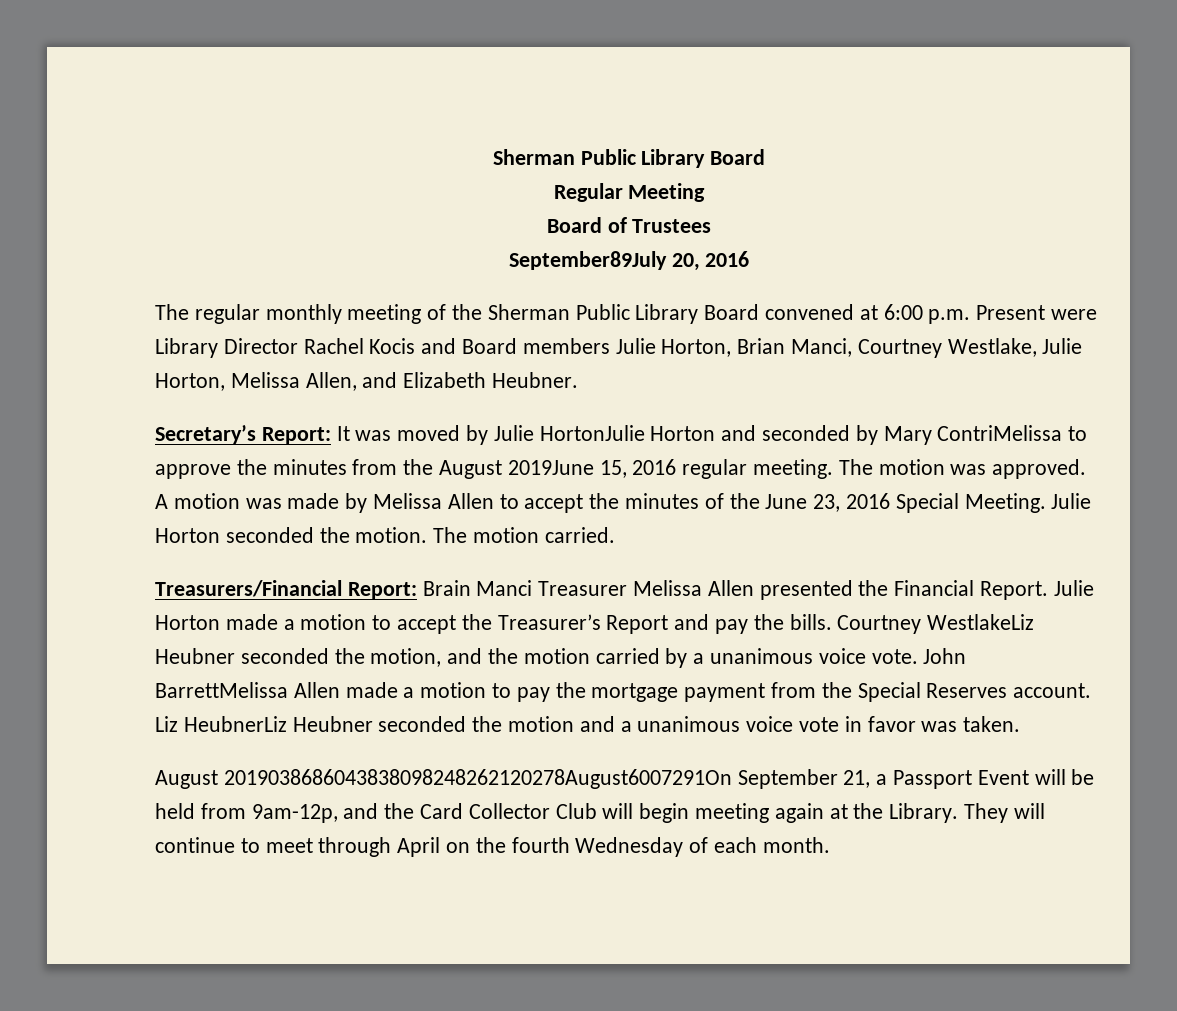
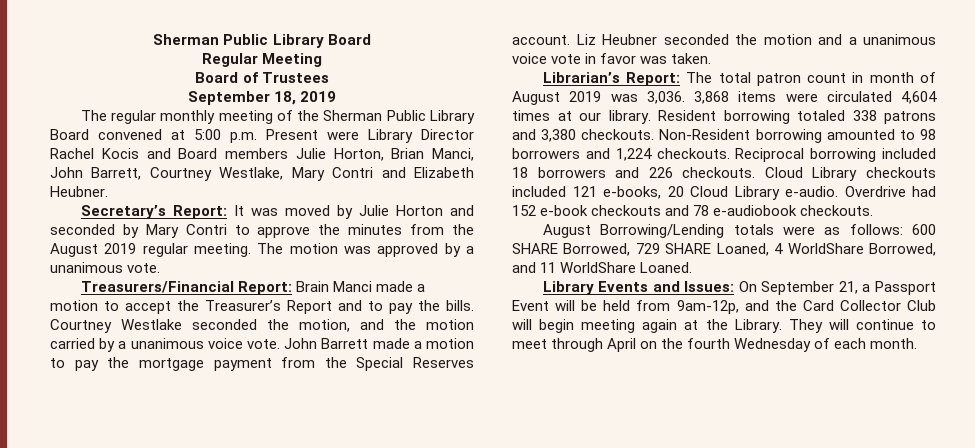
- September89July 20, 2016
+ September 18, 2019
- The regular monthly meeting of the Sherman Public Library Board convened at 6:00 p.m. Present were Library Director Rachel Kocis and Board members Julie Horton, Brian Manci, Courtney Westlake, Julie Horton, Melissa Allen, and Elizabeth Heubner.
+ The regular monthly meeting of the Sherman Public Library Board convened at 5:00 p.m. Present were Library Director Rachel Kocis and Board members Julie Horton, Brian Manci, John Barrett, Courtney Westlake, Mary Contri and Elizabeth Heubner.
- Secretary’s Report: It was moved by Julie HortonJulie Horton and seconded by Mary ContriMelissa to approve the minutes from the August 2019June 15, 2016 regular meeting.
+ Secretary’s Report: It was moved by Julie Horton and seconded by Mary Contri to approve the minutes from the August 2019 regular meeting.
- The motion was approved. A motion was made by Melissa Allen to accept the minutes of the June 23, 2016 Special Meeting. Julie Horton seconded the motion. The motion carried.
- Treasurers/Financial Report: Brain Manci Treasurer Melissa Allen presented the Financial Report. Julie Horton made a motion to accept the Treasurer’s Report and pay the bills.
+ The motion was approved by a unanimous vote.
+ Treasurers/Financial Report: Brain Manci made a motion to accept the Treasurer’s Report and to pay the bills.
- Courtney WestlakeLiz Heubner seconded the motion, and the motion carried by a unanimous voice vote.
+ Courtney Westlake seconded the motion, and the motion carried by a unanimous voice vote.
- John BarrettMelissa Allen made a motion to pay the mortgage payment from the Special Reserves account.
+ John Barrett made a motion to pay the mortgage payment from the Special Reserves account.
- Liz HeubnerLiz Heubner seconded the motion and a unanimous voice vote in favor was taken.
+ Liz Heubner seconded the motion and a unanimous voice vote in favor was taken.
- August 2019038686043838098248262120278August6007291On September 21, a Passport Event will be held from 9am-12p, and the Card Collector Club will begin meeting again at the Library.
+ Librarian’s Report: The total patron count in month of August 2019 was 3,036. 3,868 items were circulated 4,604 times at our library. Resident borrowing totaled 338 patrons and 3,380 checkouts. Non-Resident borrowing amounted to 98 borrowers and 1,224 checkouts. Reciprocal borrowing included 18 borrowers and 226 checkouts. Cloud Library checkouts included 121 e-books, 20 Cloud Library e-audio. Overdrive had 152 e-book checkouts and 78 e-audiobook checkouts.
+ August Borrowing/Lending totals were as follows: 600 SHARE Borrowed, 729 SHARE Loaned, 4 WorldShare Borrowed, and 11 WorldShare Loaned.
+ Library Events and Issues: On September 21, a Passport Event will be held from 9am-12p, and the Card Collector Club will begin meeting again at the Library.

